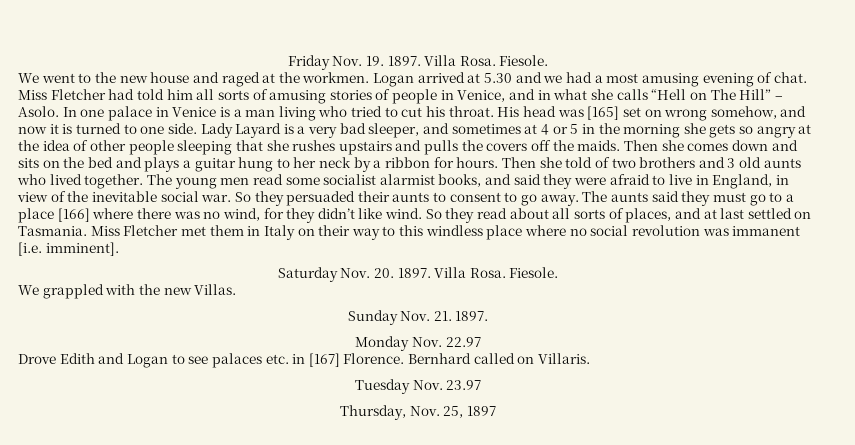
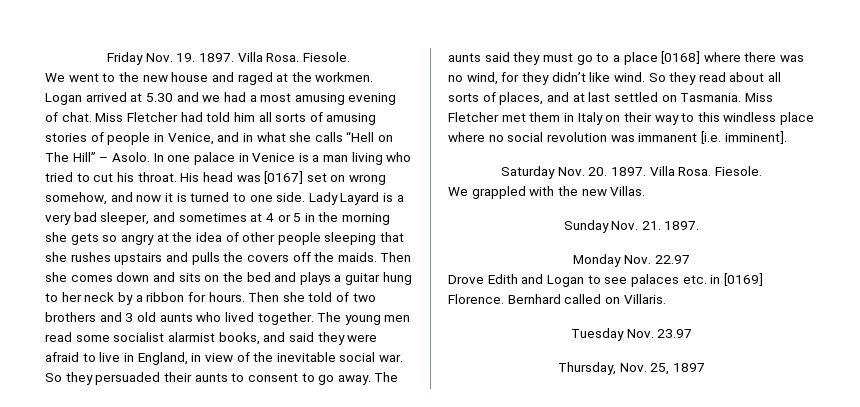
- His head was [165] set on wrong somehow, and now it is turned to one side.
+ His head was [0167] set on wrong somehow, and now it is turned to one side.
- The aunts said they must go to a place [166] where there was no wind, for they didn’t like wind.
+ The aunts said they must go to a place [0168] where there was no wind, for they didn’t like wind.
- Drove Edith and Logan to see palaces etc. in [167] Florence.
+ Drove Edith and Logan to see palaces etc. in [0169] Florence.

